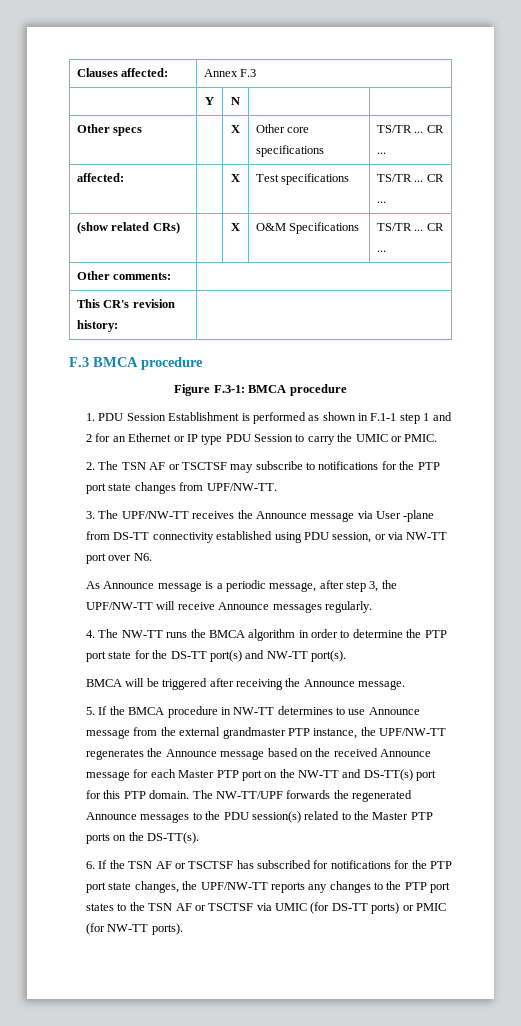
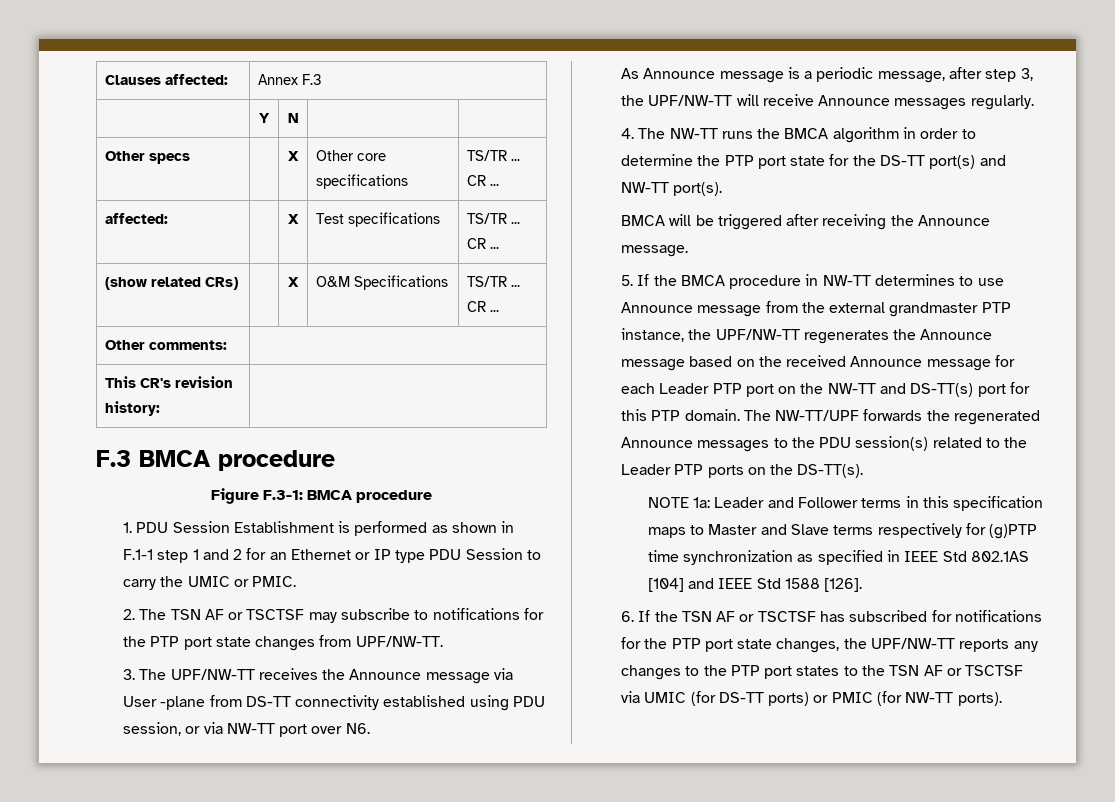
- 5. If the BMCA procedure in NW-TT determines to use Announce message from the external grandmaster PTP instance, the UPF/NW-TT regenerates the Announce message based on the received Announce message for each Master PTP port on the NW-TT and DS-TT(s) port for this PTP domain.
+ 5. If the BMCA procedure in NW-TT determines to use Announce message from the external grandmaster PTP instance, the UPF/NW-TT regenerates the Announce message based on the received Announce message for each Leader PTP port on the NW-TT and DS-TT(s) port for this PTP domain.
- The NW-TT/UPF forwards the regenerated Announce messages to the PDU session(s) related to the Master PTP ports on the DS-TT(s).
+ The NW-TT/UPF forwards the regenerated Announce messages to the PDU session(s) related to the Leader PTP ports on the DS-TT(s).
+ NOTE 1a: Leader and Follower terms in this specification maps to Master and Slave terms respectively for (g)PTP time synchronization as specified in IEEE Std 802.1AS [104] and IEEE Std 1588 [126].

